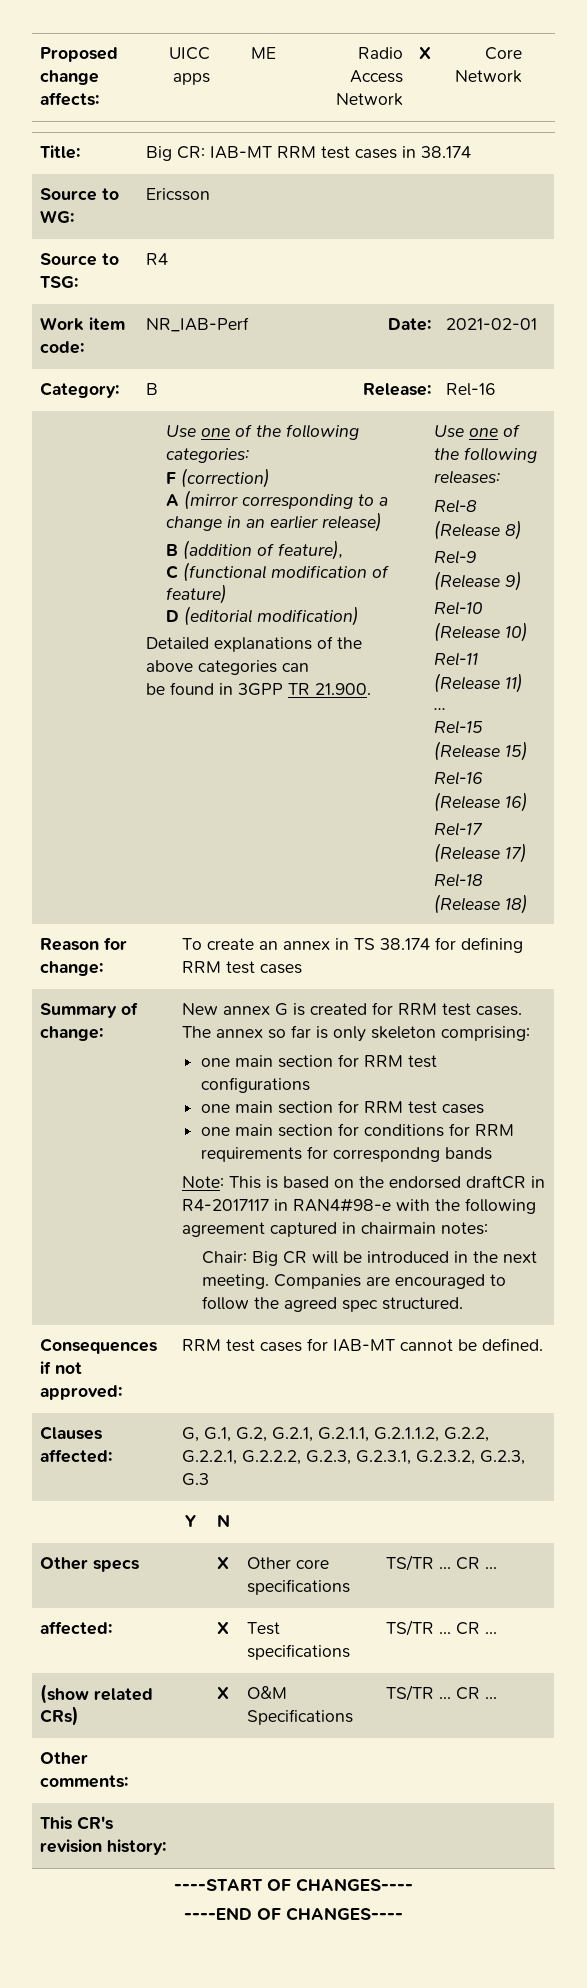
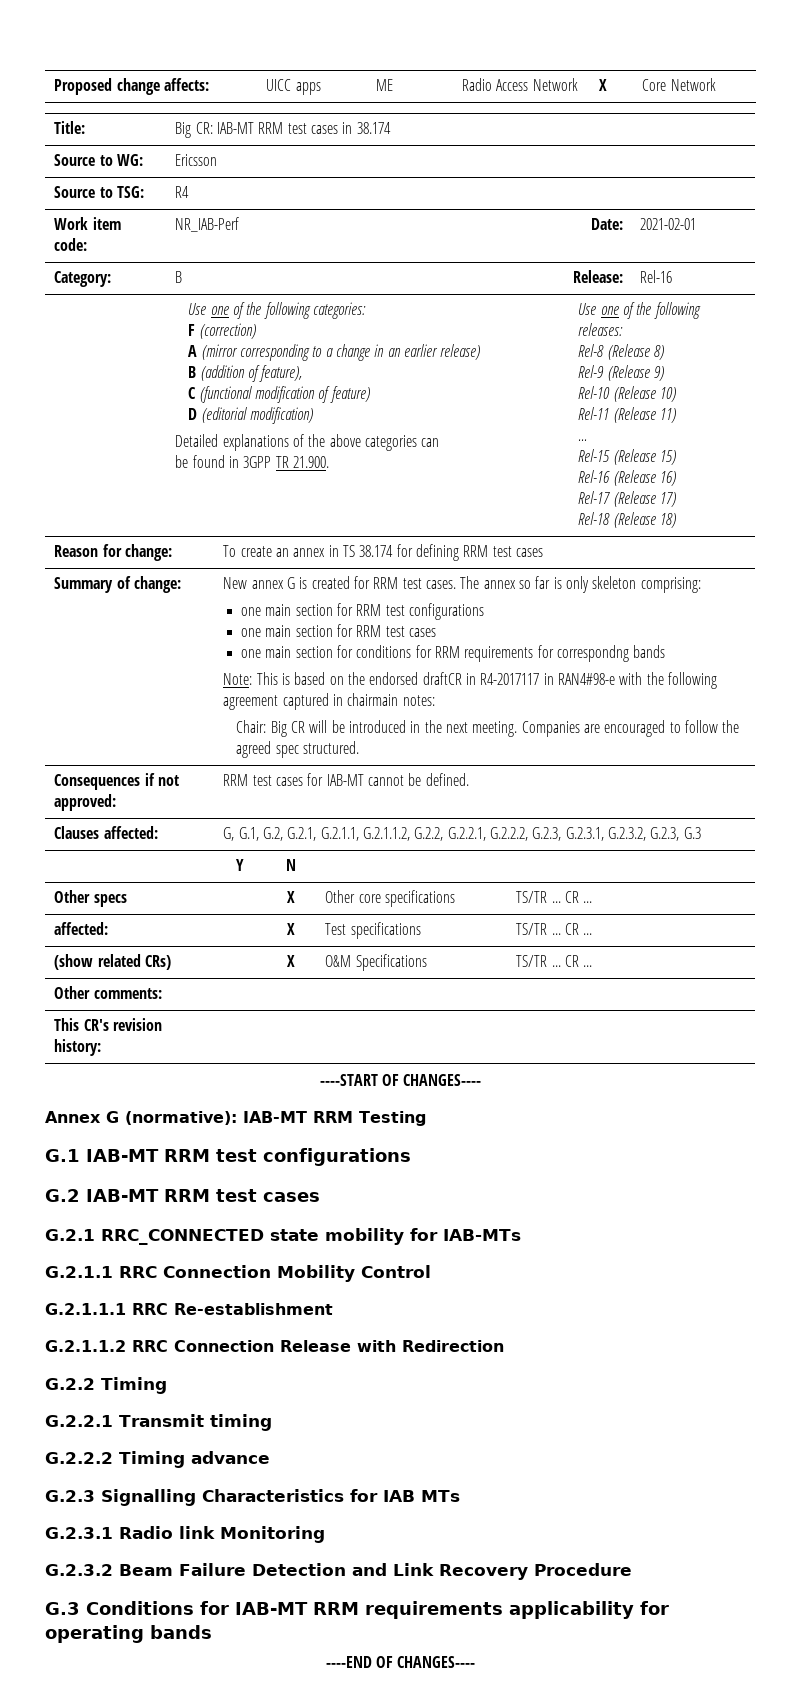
+ Annex G (normative): IAB-MT RRM Testing
+ G.1 IAB-MT RRM test configurations
+ G.2 IAB-MT RRM test cases
+ G.2.1 RRC_CONNECTED state mobility for IAB-MTs
+ G.2.1.1 RRC Connection Mobility Control
+ G.2.1.1.1 RRC Re-establishment
+ G.2.1.1.2 RRC Connection Release with Redirection
+ G.2.2 Timing
+ G.2.2.1 Transmit timing
+ G.2.2.2 Timing advance
+ G.2.3 Signalling Characteristics for IAB MTs
+ G.2.3.1 Radio link Monitoring
+ G.2.3.2 Beam Failure Detection and Link Recovery Procedure
+ G.3 Conditions for IAB-MT RRM requirements applicability for operating bands

